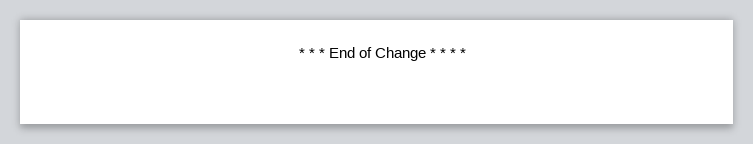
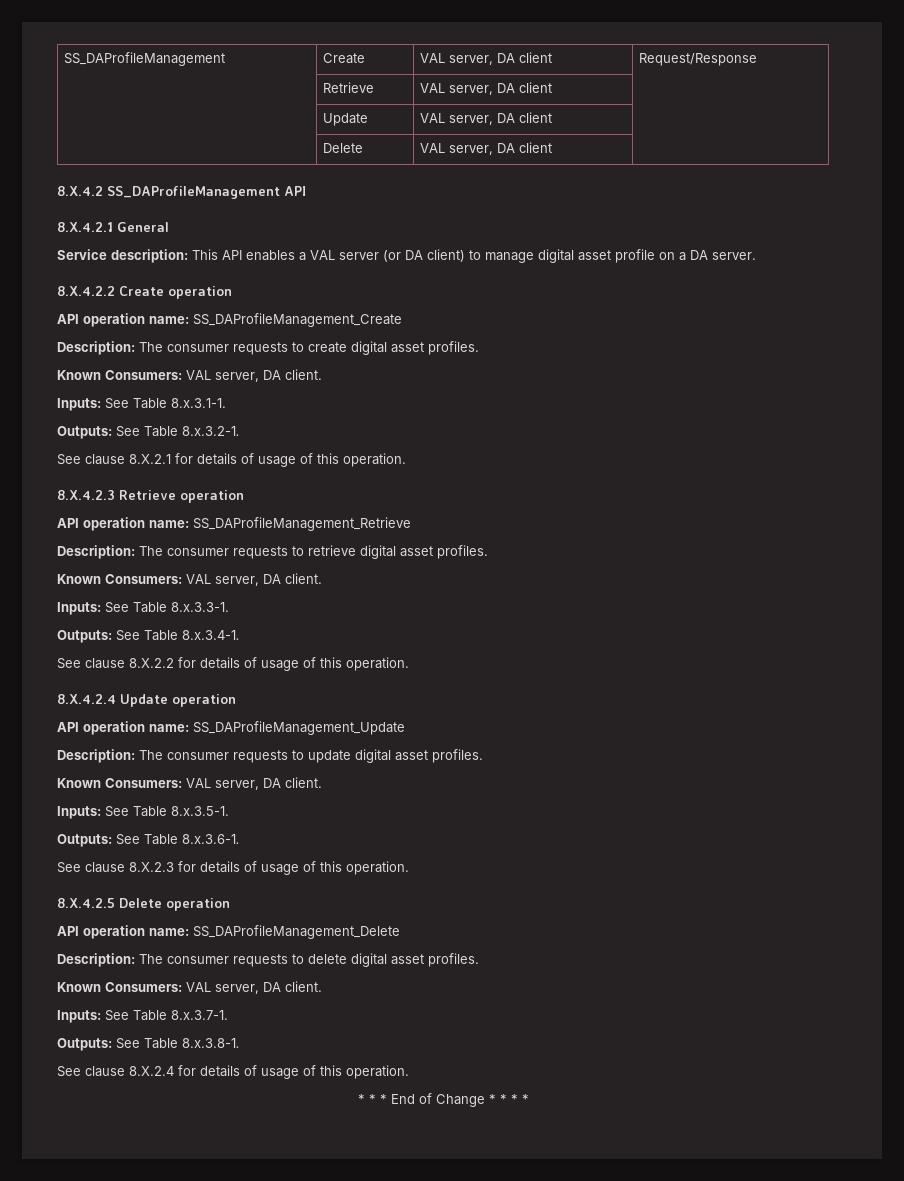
+ SS_DAProfileManagement | Create | VAL server, DA client | Request/Response
+ | Retrieve | VAL server, DA client |
+ | Update | VAL server, DA client |
+ | Delete | VAL server, DA client |
+ 8.X.4.2 SS_DAProfileManagement API
+ 8.X.4.2.1 General
+ Service description: This API enables a VAL server (or DA client) to manage digital asset profile on a DA server.
+ 8.X.4.2.2 Create operation
+ API operation name: SS_DAProfileManagement_Create
+ Description: The consumer requests to create digital asset profiles.
+ Known Consumers: VAL server, DA client.
+ Inputs: See Table 8.x.3.1-1.
+ Outputs: See Table 8.x.3.2-1.
+ See clause 8.X.2.1 for details of usage of this operation.
+ 8.X.4.2.3 Retrieve operation
+ API operation name: SS_DAProfileManagement_Retrieve
+ Description: The consumer requests to retrieve digital asset profiles.
+ Known Consumers: VAL server, DA client.
+ Inputs: See Table 8.x.3.3-1.
+ Outputs: See Table 8.x.3.4-1.
+ See clause 8.X.2.2 for details of usage of this operation.
+ 8.X.4.2.4 Update operation
+ API operation name: SS_DAProfileManagement_Update
+ Description: The consumer requests to update digital asset profiles.
+ Known Consumers: VAL server, DA client.
+ Inputs: See Table 8.x.3.5-1.
+ Outputs: See Table 8.x.3.6-1.
+ See clause 8.X.2.3 for details of usage of this operation.
+ 8.X.4.2.5 Delete operation
+ API operation name: SS_DAProfileManagement_Delete
+ Description: The consumer requests to delete digital asset profiles.
+ Known Consumers: VAL server, DA client.
+ Inputs: See Table 8.x.3.7-1.
+ Outputs: See Table 8.x.3.8-1.
+ See clause 8.X.2.4 for details of usage of this operation.

